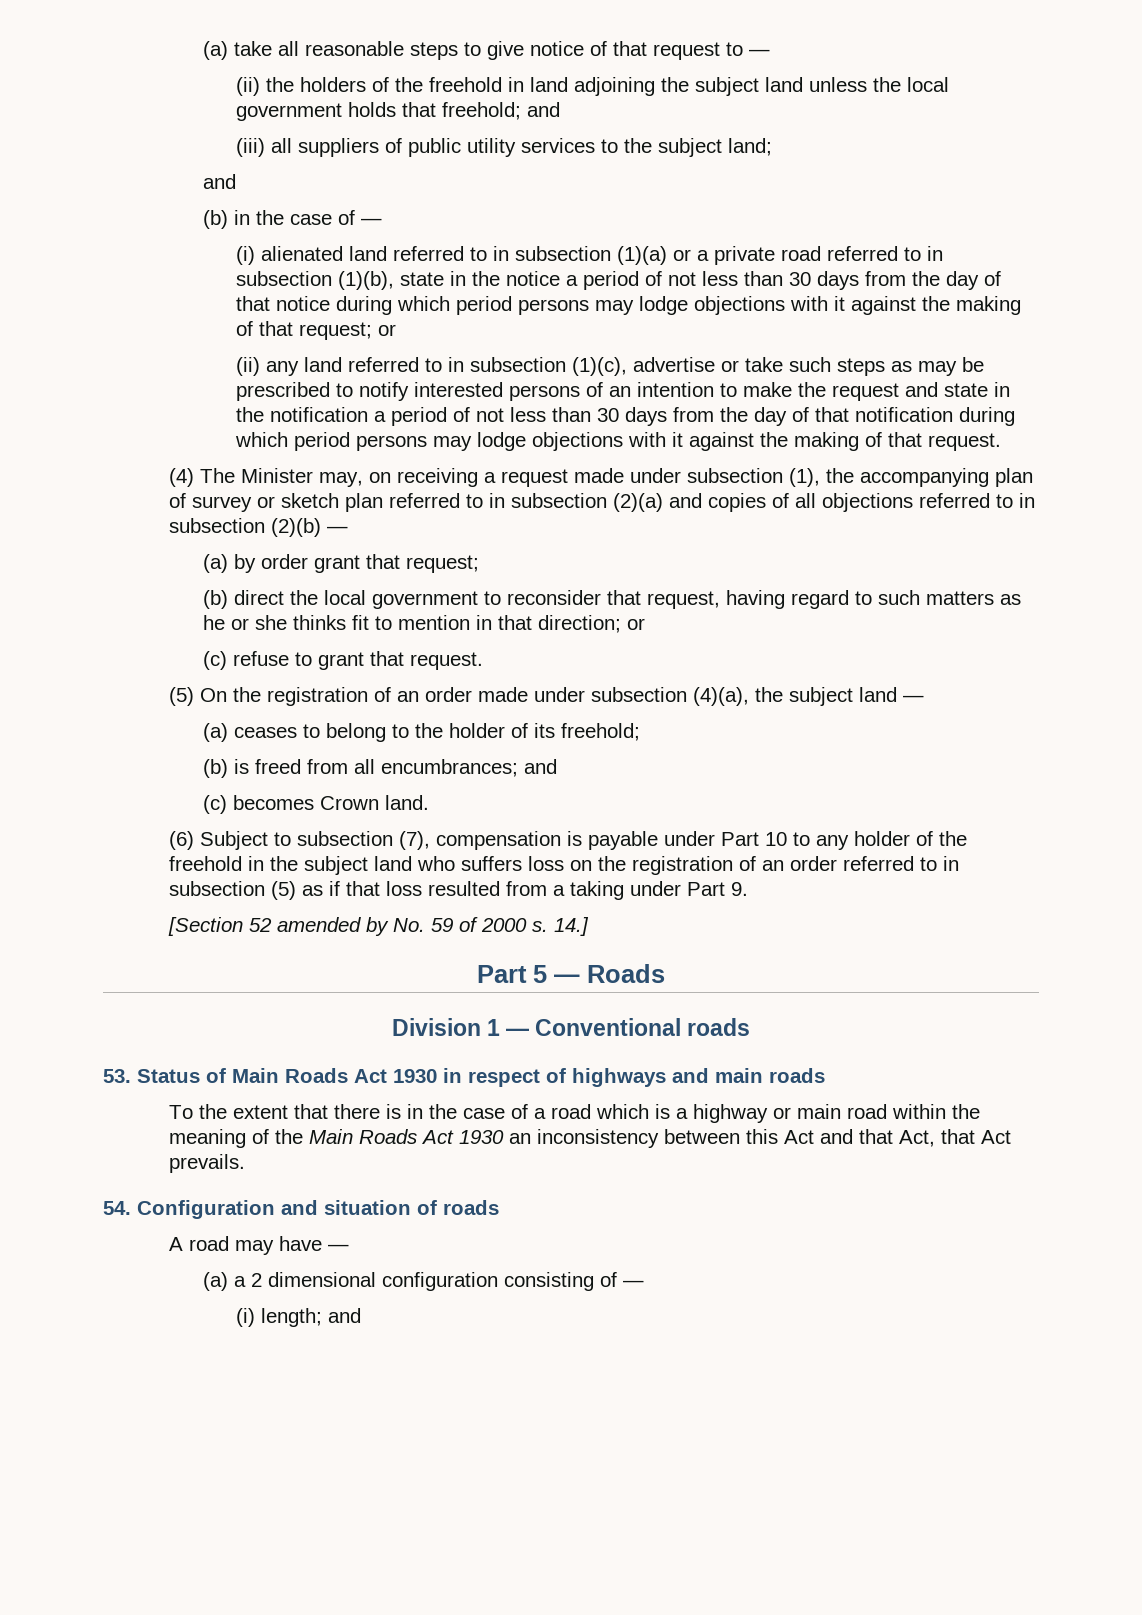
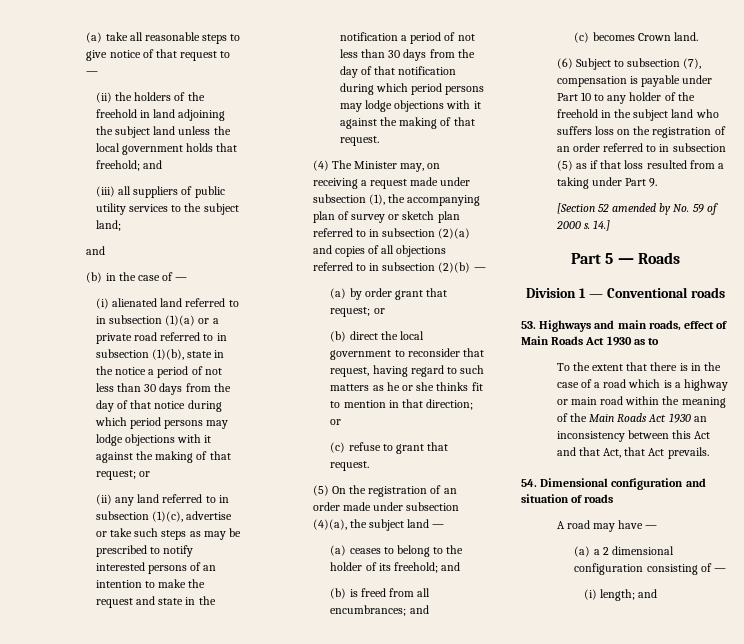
- (a) by order grant that request;
+ (a) by order grant that request; or
- (a) ceases to belong to the holder of its freehold;
+ (a) ceases to belong to the holder of its freehold; and
- 53. Status of Main Roads Act 1930 in respect of highways and main roads
+ 53. Highways and main roads, effect of Main Roads Act 1930 as to
- 54. Configuration and situation of roads
+ 54. Dimensional configuration and situation of roads

